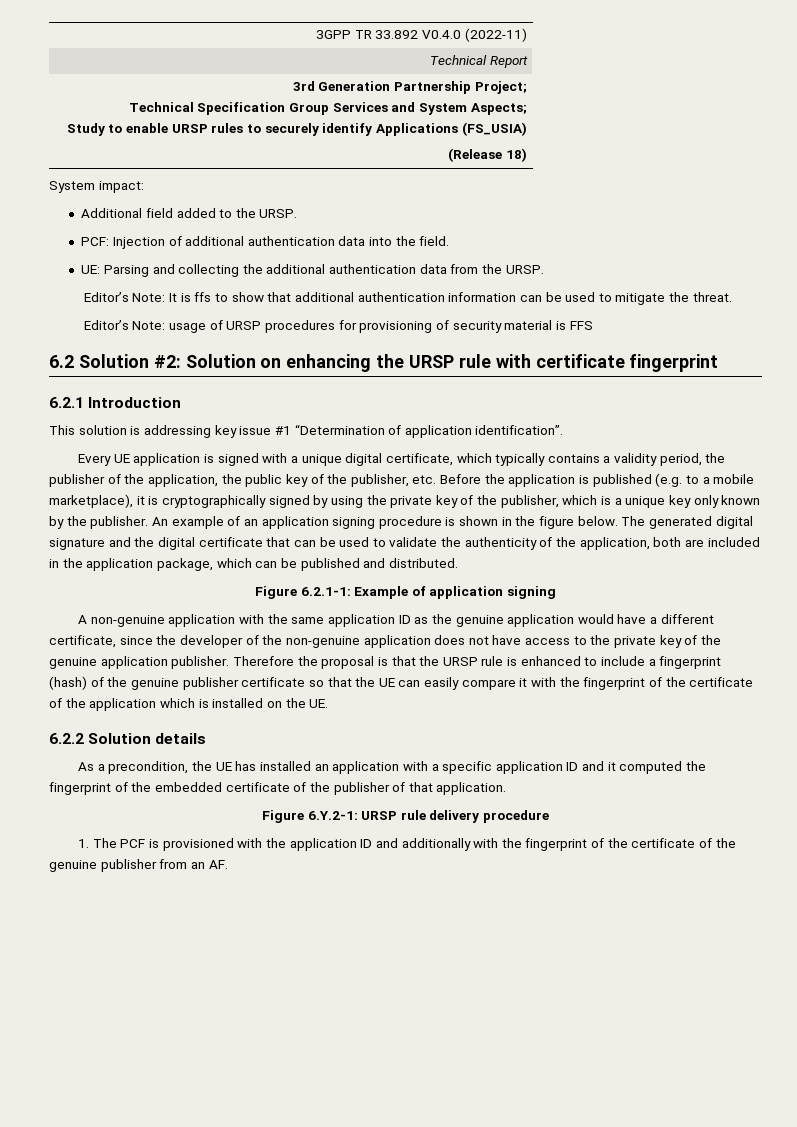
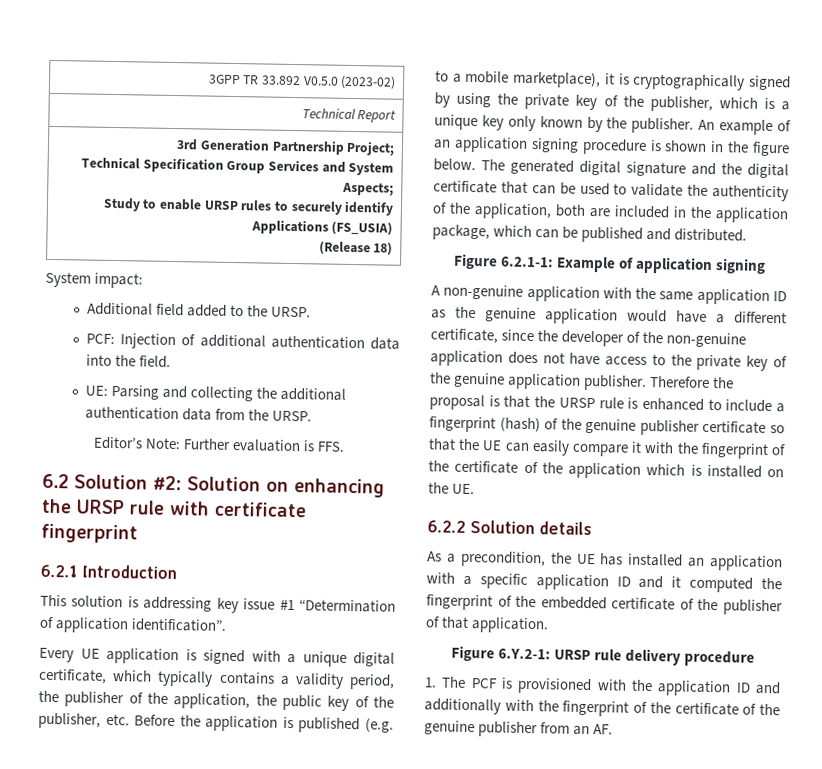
- 3GPP TR 33.892 V0.4.0 (2022-11)
+ 3GPP TR 33.892 V0.5.0 (2023-02)
- Editor’s Note: It is ffs to show that additional authentication information can be used to mitigate the threat.
- Editor’s Note: usage of URSP procedures for provisioning of security material is FFS
+ Editor’s Note: Further evaluation is FFS.

